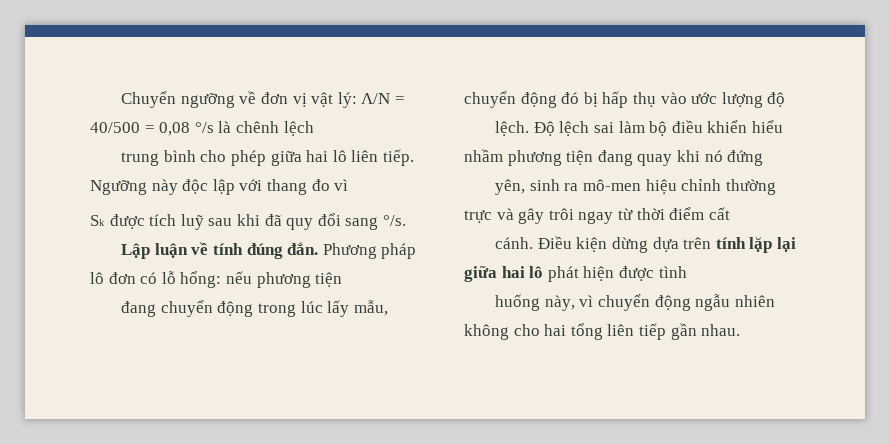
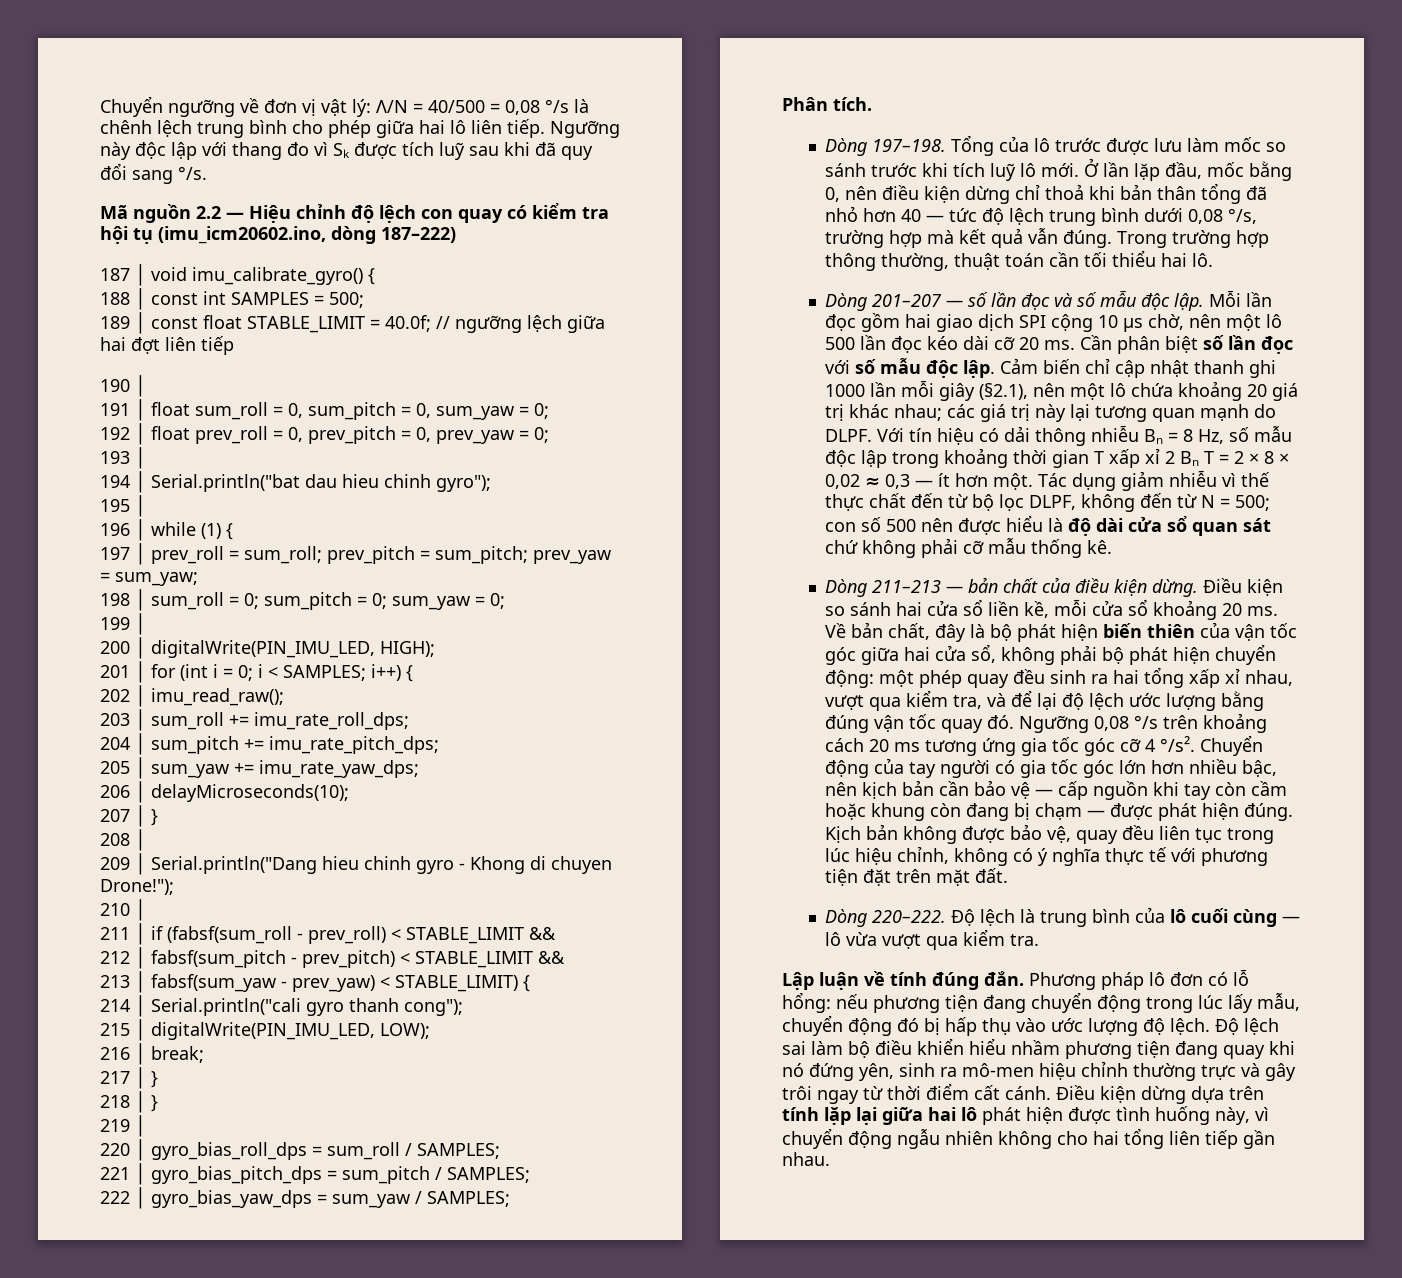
- Chuyển ngưỡng về đơn vị vật lý: Λ/N = 40/500 = 0,08 °/s là chênh lệch
- trung bình cho phép giữa hai lô liên tiếp.
+ Chuyển ngưỡng về đơn vị vật lý: Λ/N = 40/500 = 0,08 °/s là chênh lệch trung bình cho phép giữa hai lô liên tiếp.
- Ngưỡng này độc lập với thang đo vì
- Sₖ được tích luỹ sau khi đã quy đổi sang °/s.
+ Ngưỡng này độc lập với thang đo vì Sₖ được tích luỹ sau khi đã quy đổi sang °/s.
+ Mã nguồn 2.2 — Hiệu chỉnh độ lệch con quay có kiểm tra hội tụ (imu_icm20602.ino, dòng 187–222)
+ 187 │ void imu_calibrate_gyro() {
+ 188 │ const int SAMPLES = 500;
+ 189 │ const float STABLE_LIMIT = 40.0f; // ngưỡng lệch giữa hai đợt liên tiếp
+ 190 │
+ 191 │ float sum_roll = 0, sum_pitch = 0, sum_yaw = 0;
+ 192 │ float prev_roll = 0, prev_pitch = 0, prev_yaw = 0;
+ 193 │
+ 194 │ Serial.println("bat dau hieu chinh gyro");
+ 195 │
+ 196 │ while (1) {
+ 197 │ prev_roll = sum_roll; prev_pitch = sum_pitch; prev_yaw = sum_yaw;
+ 198 │ sum_roll = 0; sum_pitch = 0; sum_yaw = 0;
+ 199 │
+ 200 │ digitalWrite(PIN_IMU_LED, HIGH);
+ 201 │ for (int i = 0; i < SAMPLES; i++) {
+ 202 │ imu_read_raw();
+ 203 │ sum_roll += imu_rate_roll_dps;
+ 204 │ sum_pitch += imu_rate_pitch_dps;
+ 205 │ sum_yaw += imu_rate_yaw_dps;
+ 206 │ delayMicroseconds(10);
+ 207 │ }
+ 208 │
+ 209 │ Serial.println("Dang hieu chinh gyro - Khong di chuyen Drone!");
+ 210 │
+ 211 │ if (fabsf(sum_roll - prev_roll) < STABLE_LIMIT &&
+ 212 │ fabsf(sum_pitch - prev_pitch) < STABLE_LIMIT &&
+ 213 │ fabsf(sum_yaw - prev_yaw) < STABLE_LIMIT) {
+ 214 │ Serial.println("cali gyro thanh cong");
+ 215 │ digitalWrite(PIN_IMU_LED, LOW);
+ 216 │ break;
+ 217 │ }
+ 218 │ }
+ 219 │
+ 220 │ gyro_bias_roll_dps = sum_roll / SAMPLES;
+ 221 │ gyro_bias_pitch_dps = sum_pitch / SAMPLES;
+ 222 │ gyro_bias_yaw_dps = sum_yaw / SAMPLES;
+ Phân tích.
+ Dòng 197–198. Tổng của lô trước được lưu làm mốc so sánh trước khi tích luỹ lô mới. Ở lần lặp đầu, mốc bằng 0, nên điều kiện dừng chỉ thoả khi bản thân tổng đã nhỏ hơn 40 — tức độ lệch trung bình dưới 0,08 °/s, trường hợp mà kết quả vẫn đúng. Trong trường hợp thông thường, thuật toán cần tối thiểu hai lô.
+ Dòng 201–207 — số lần đọc và số mẫu độc lập. Mỗi lần đọc gồm hai giao dịch SPI cộng 10 µs chờ, nên một lô 500 lần đọc kéo dài cỡ 20 ms. Cần phân biệt số lần đọc với số mẫu độc lập. Cảm biến chỉ cập nhật thanh ghi 1000 lần mỗi giây (§2.1), nên một lô chứa khoảng 20 giá trị khác nhau; các giá trị này lại tương quan mạnh do DLPF. Với tín hiệu có dải thông nhiễu Bₙ = 8 Hz, số mẫu độc lập trong khoảng thời gian T xấp xỉ 2 Bₙ T = 2 × 8 × 0,02 ≈ 0,3 — ít hơn một. Tác dụng giảm nhiễu vì thế thực chất đến từ bộ lọc DLPF, không đến từ N = 500; con số 500 nên được hiểu là độ dài cửa sổ quan sát chứ không phải cỡ mẫu thống kê.
+ Dòng 211–213 — bản chất của điều kiện dừng. Điều kiện so sánh hai cửa sổ liền kề, mỗi cửa sổ khoảng 20 ms. Về bản chất, đây là bộ phát hiện biến thiên của vận tốc góc giữa hai cửa sổ, không phải bộ phát hiện chuyển động: một phép quay đều sinh ra hai tổng xấp xỉ nhau, vượt qua kiểm tra, và để lại độ lệch ước lượng bằng đúng vận tốc quay đó. Ngưỡng 0,08 °/s trên khoảng cách 20 ms tương ứng gia tốc góc cỡ 4 °/s². Chuyển động của tay người có gia tốc góc lớn hơn nhiều bậc, nên kịch bản cần bảo vệ — cấp nguồn khi tay còn cầm hoặc khung còn đang bị chạm — được phát hiện đúng. Kịch bản không được bảo vệ, quay đều liên tục trong lúc hiệu chỉnh, không có ý nghĩa thực tế với phương tiện đặt trên mặt đất.
+ Dòng 220–222. Độ lệch là trung bình của lô cuối cùng — lô vừa vượt qua kiểm tra.
- Phương pháp lô đơn có lỗ hổng: nếu phương tiện
- đang chuyển động trong lúc lấy mẫu, chuyển động đó bị hấp thụ vào ước lượng độ
- lệch.
+ Phương pháp lô đơn có lỗ hổng: nếu phương tiện đang chuyển động trong lúc lấy mẫu, chuyển động đó bị hấp thụ vào ước lượng độ lệch.
- Độ lệch sai làm bộ điều khiển hiểu nhầm phương tiện đang quay khi nó đứng
- yên, sinh ra mô-men hiệu chỉnh thường trực và gây trôi ngay từ thời điểm cất
- cánh.
+ Độ lệch sai làm bộ điều khiển hiểu nhầm phương tiện đang quay khi nó đứng yên, sinh ra mô-men hiệu chỉnh thường trực và gây trôi ngay từ thời điểm cất cánh.
- Điều kiện dừng dựa trên tính lặp lại giữa hai lô phát hiện được tình
- huống này, vì chuyển động ngẫu nhiên không cho hai tổng liên tiếp gần nhau.
+ Điều kiện dừng dựa trên tính lặp lại giữa hai lô phát hiện được tình huống này, vì chuyển động ngẫu nhiên không cho hai tổng liên tiếp gần nhau.

